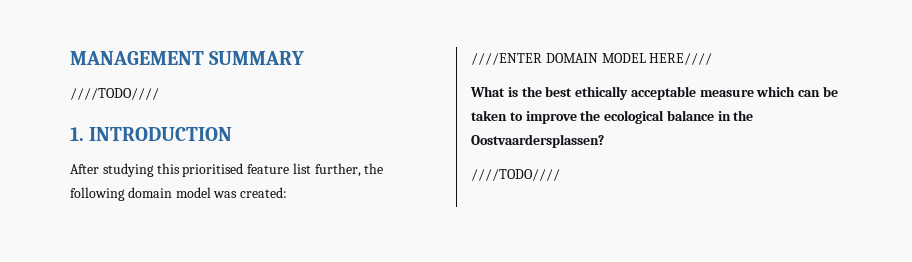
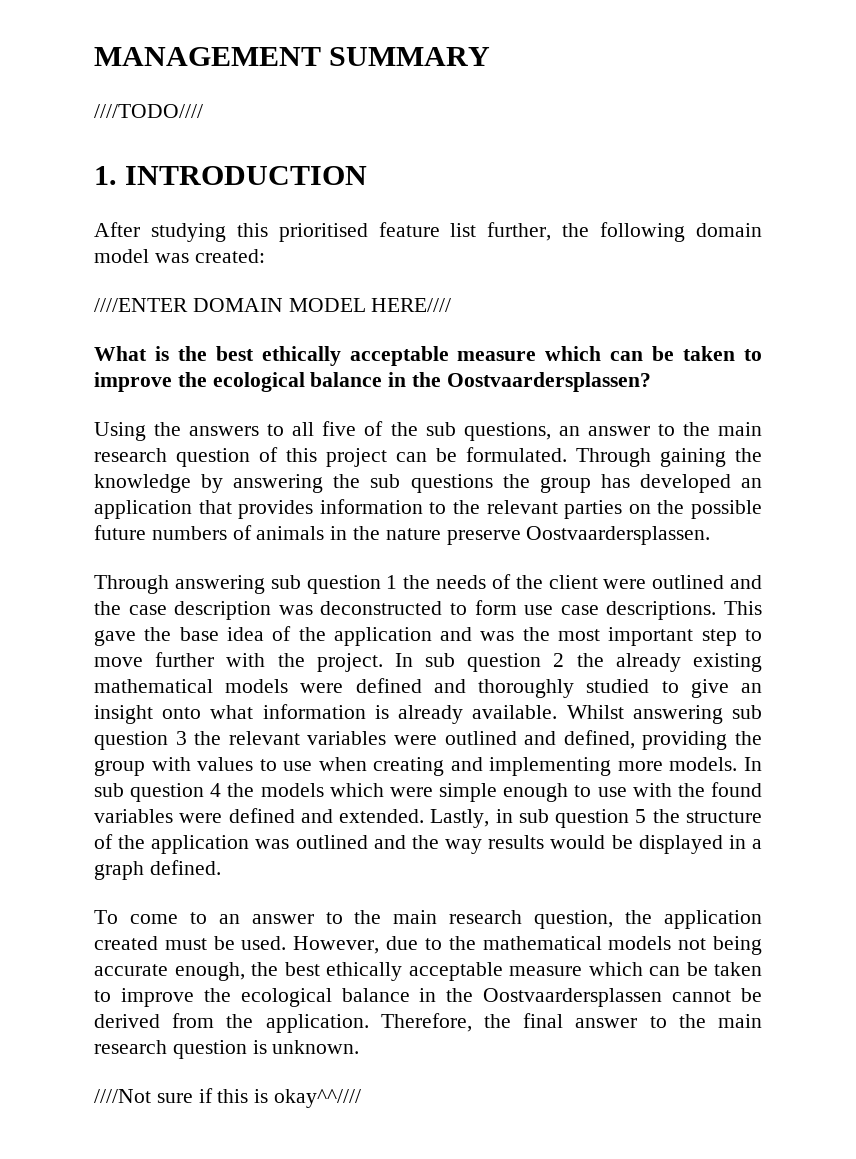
  What is the best ethically acceptable measure which can be taken to improve the ecological balance in the Oostvaardersplassen?
- ////TODO////
+ Using the answers to all five of the sub questions, an answer to the main research question of this project can be formulated. Through gaining the knowledge by answering the sub questions the group has developed an application that provides information to the relevant parties on the possible future numbers of animals in the nature preserve Oostvaardersplassen.
+ Through answering sub question 1 the needs of the client were outlined and the case description was deconstructed to form use case descriptions. This gave the base idea of the application and was the most important step to move further with the project. In sub question 2 the already existing mathematical models were defined and thoroughly studied to give an insight onto what information is already available. Whilst answering sub question 3 the relevant variables were outlined and defined, providing the group with values to use when creating and implementing more models. In sub question 4 the models which were simple enough to use with the found variables were defined and extended. Lastly, in sub question 5 the structure of the application was outlined and the way results would be displayed in a graph defined.
+ To come to an answer to the main research question, the application created must be used. However, due to the mathematical models not being accurate enough, the best ethically acceptable measure which can be taken to improve the ecological balance in the Oostvaardersplassen cannot be derived from the application. Therefore, the final answer to the main research question is unknown.
+ ////Not sure if this is okay^^////

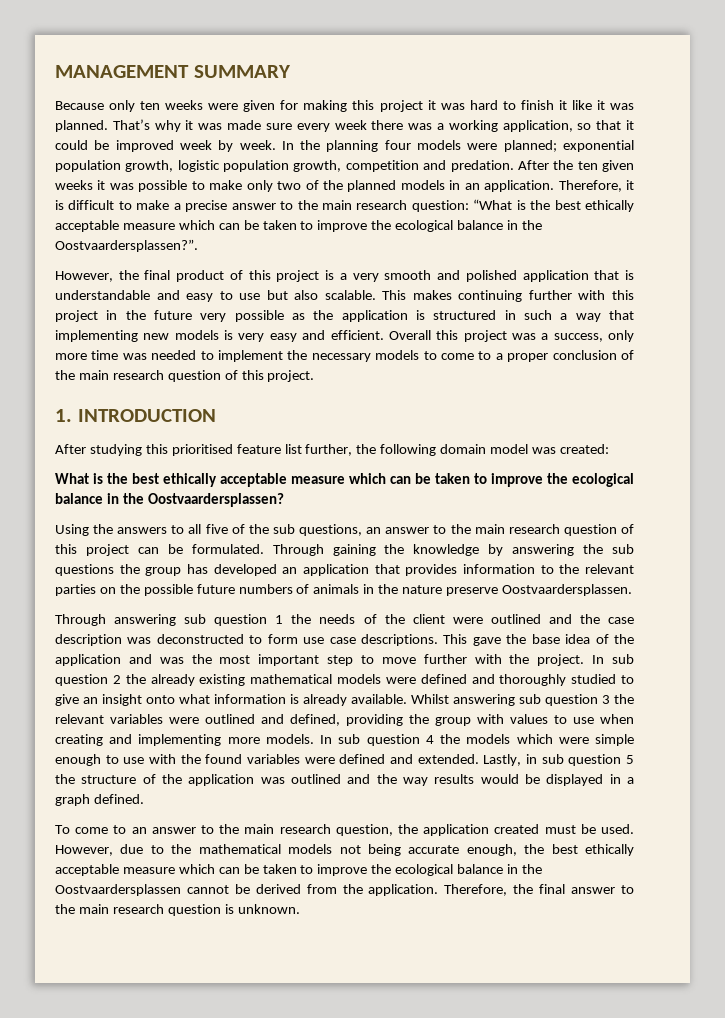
- ////TODO////
+ Because only ten weeks were given for making this project it was hard to finish it like it was planned. That’s why it was made sure every week there was a working application, so that it could be improved week by week. In the planning four models were planned; exponential population growth, logistic population growth, competition and predation. After the ten given weeks it was possible to make only two of the planned models in an application. Therefore, it is difficult to make a precise answer to the main research question: “What is the best ethically acceptable measure which can be taken to improve the ecological balance in the Oostvaardersplassen?”.
+ However, the final product of this project is a very smooth and polished application that is understandable and easy to use but also scalable. This makes continuing further with this project in the future very possible as the application is structured in such a way that implementing new models is very easy and efficient. Overall this project was a success, only more time was needed to implement the necessary models to come to a proper conclusion of the main research question of this project.
- ////ENTER DOMAIN MODEL HERE////
- ////Not sure if this is okay^^////

